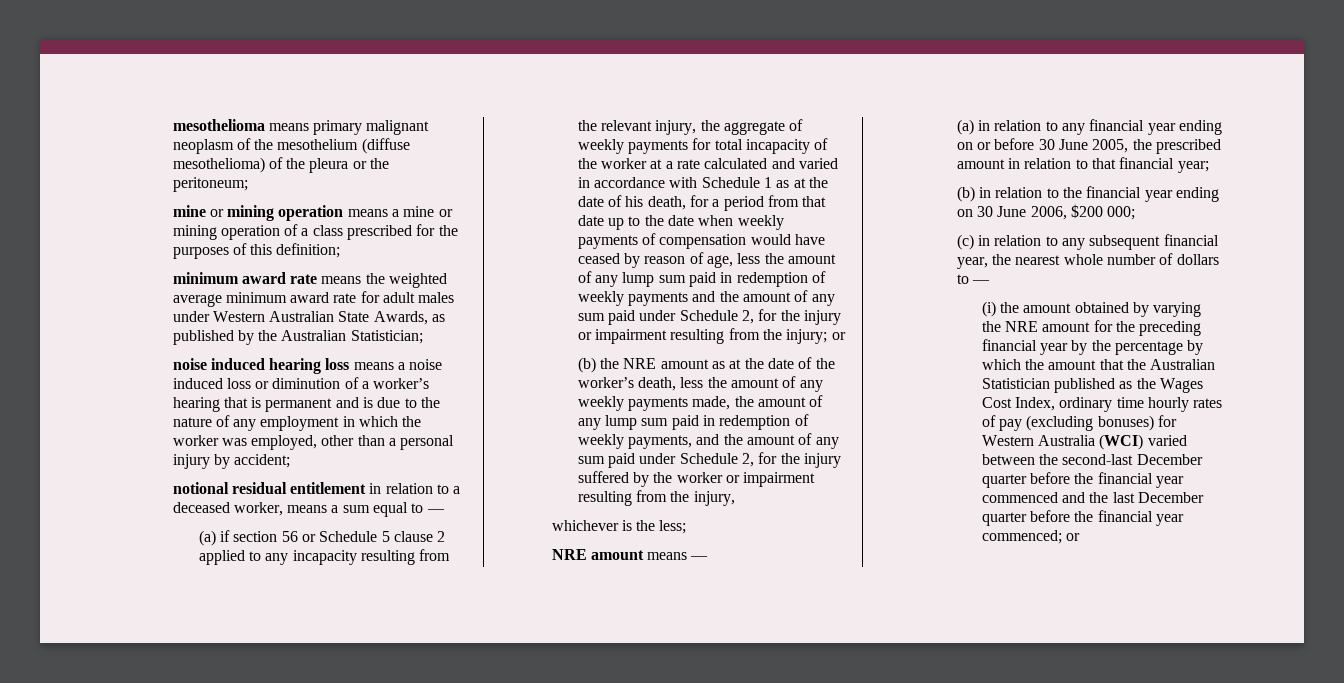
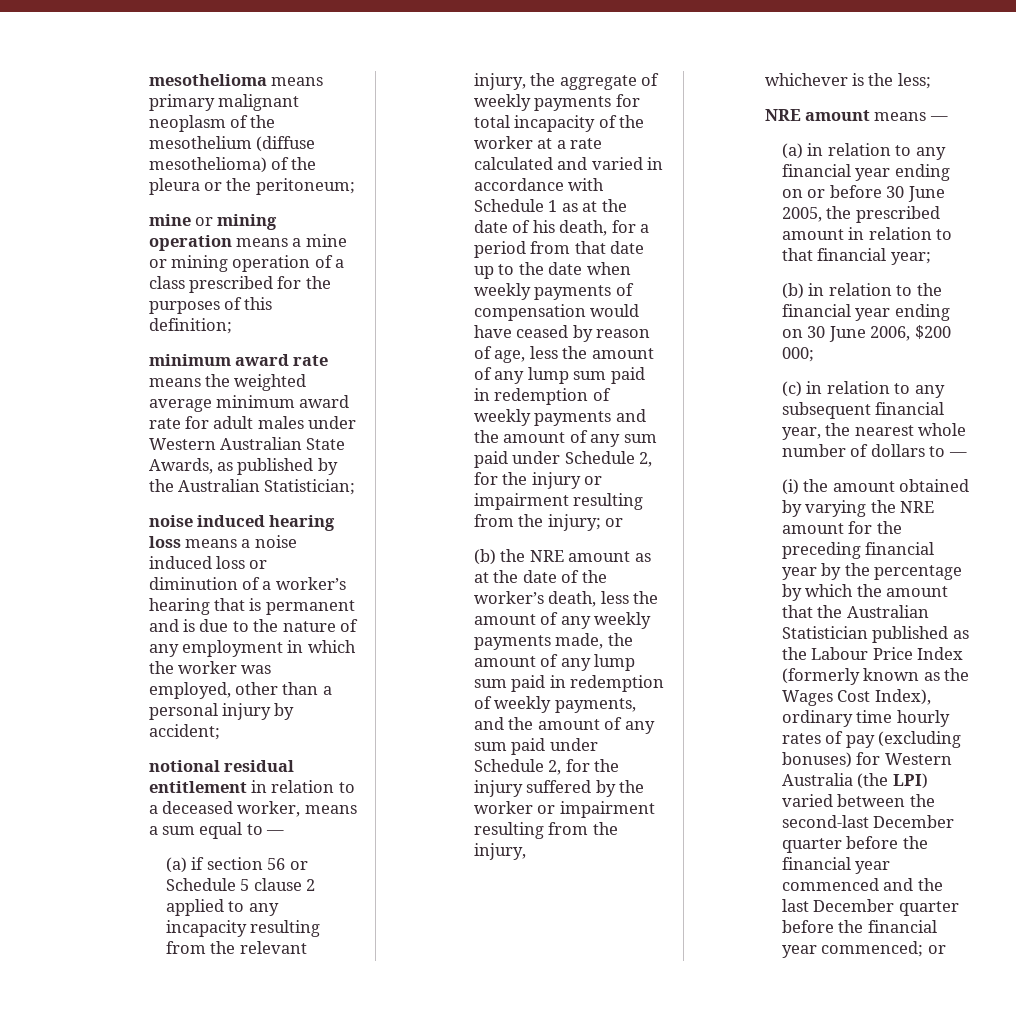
- (i) the amount obtained by varying the NRE amount for the preceding financial year by the percentage by which the amount that the Australian Statistician published as the Wages Cost Index, ordinary time hourly rates of pay (excluding bonuses) for Western Australia (WCI) varied between the second-last December quarter before the financial year commenced and the last December quarter before the financial year commenced;
+ (i) the amount obtained by varying the NRE amount for the preceding financial year by the percentage by which the amount that the Australian Statistician published as the Labour Price Index (formerly known as the Wages Cost Index), ordinary time hourly rates of pay (excluding bonuses) for Western Australia (the LPI) varied between the second-last December quarter before the financial year commenced and the last December quarter before the financial year commenced;

